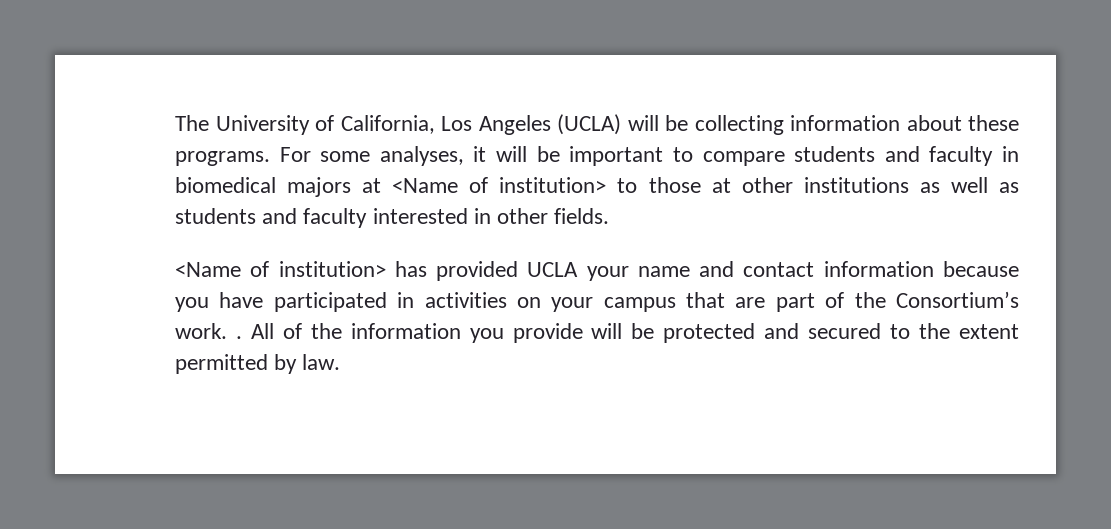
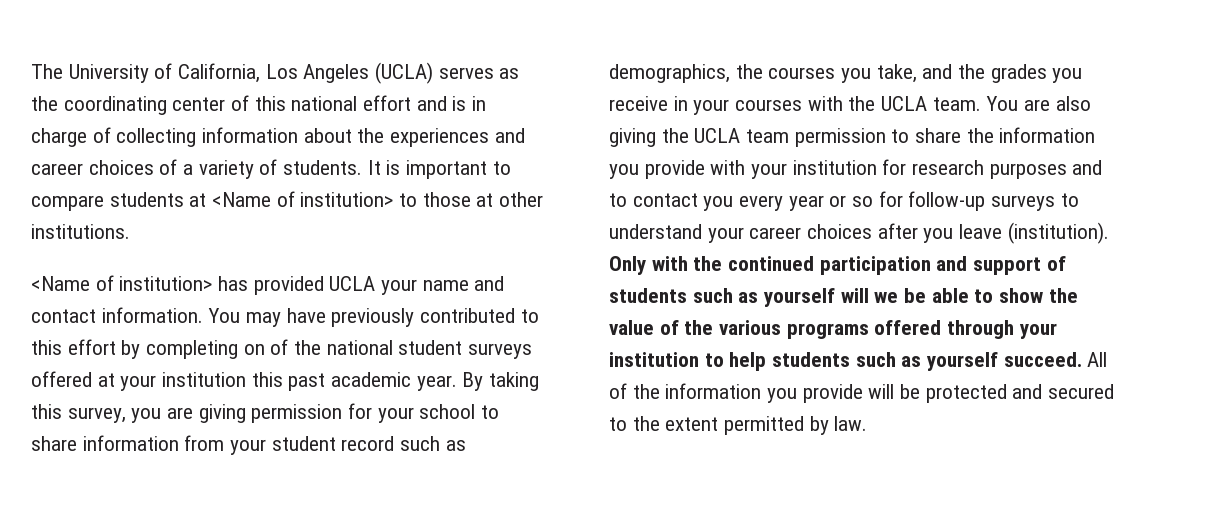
- The University of California, Los Angeles (UCLA) will be collecting information about these programs. For some analyses, it will be important to compare students and faculty in biomedical majors at <Name of institution> to those at other institutions as well as students and faculty interested in other fields.
+ The University of California, Los Angeles (UCLA) serves as the coordinating center of this national effort and is in charge of collecting information about the experiences and career choices of a variety of students. It is important to compare students at <Name of institution> to those at other institutions.
- <Name of institution> has provided UCLA your name and contact information because you have participated in activities on your campus that are part of the Consortium’s work. .
+ <Name of institution> has provided UCLA your name and contact information. You may have previously contributed to this effort by completing on of the national student surveys offered at your institution this past academic year. By taking this survey, you are giving permission for your school to share information from your student record such as demographics, the courses you take, and the grades you receive in your courses with the UCLA team. You are also giving the UCLA team permission to share the information you provide with your institution for research purposes and to contact you every year or so for follow-up surveys to understand your career choices after you leave (institution). Only with the continued participation and support of students such as yourself will we be able to show the value of the various programs offered through your institution to help students such as yourself succeed.

